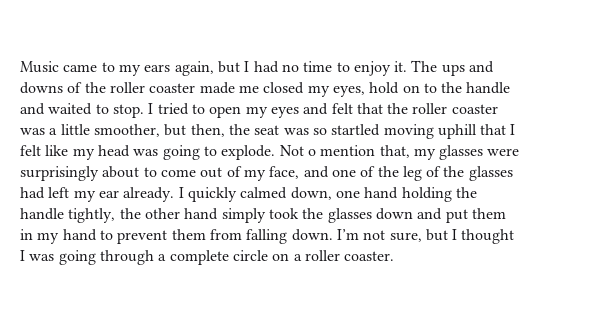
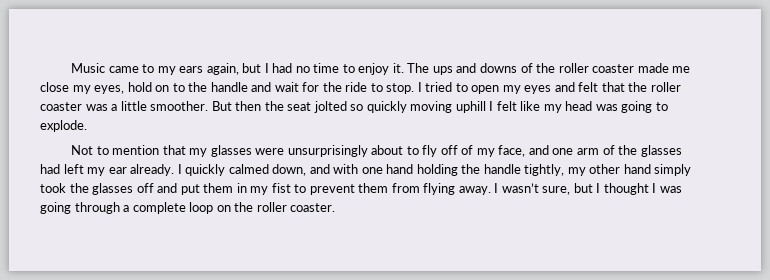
- The ups and downs of the roller coaster made me closed my eyes, hold on to the handle and waited to stop.
+ The ups and downs of the roller coaster made me close my eyes, hold on to the handle and wait for the ride to stop.
- I tried to open my eyes and felt that the roller coaster was a little smoother, but then, the seat was so startled moving uphill that I felt like my head was going to explode. Not o mention that, my glasses were surprisingly about to come out of my face, and one of the leg of the glasses had left my ear already.
+ I tried to open my eyes and felt that the roller coaster was a little smoother. But then the seat jolted so quickly moving uphill I felt like my head was going to explode.
+ Not to mention that my glasses were unsurprisingly about to fly off of my face, and one arm of the glasses had left my ear already.
- I quickly calmed down, one hand holding the handle tightly, the other hand simply took the glasses down and put them in my hand to prevent them from falling down. I’m not sure, but I thought I was going through a complete circle on a roller coaster.
+ I quickly calmed down, and with one hand holding the handle tightly, my other hand simply took the glasses off and put them in my fist to prevent them from flying away. I wasn’t sure, but I thought I was going through a complete loop on the roller coaster.

